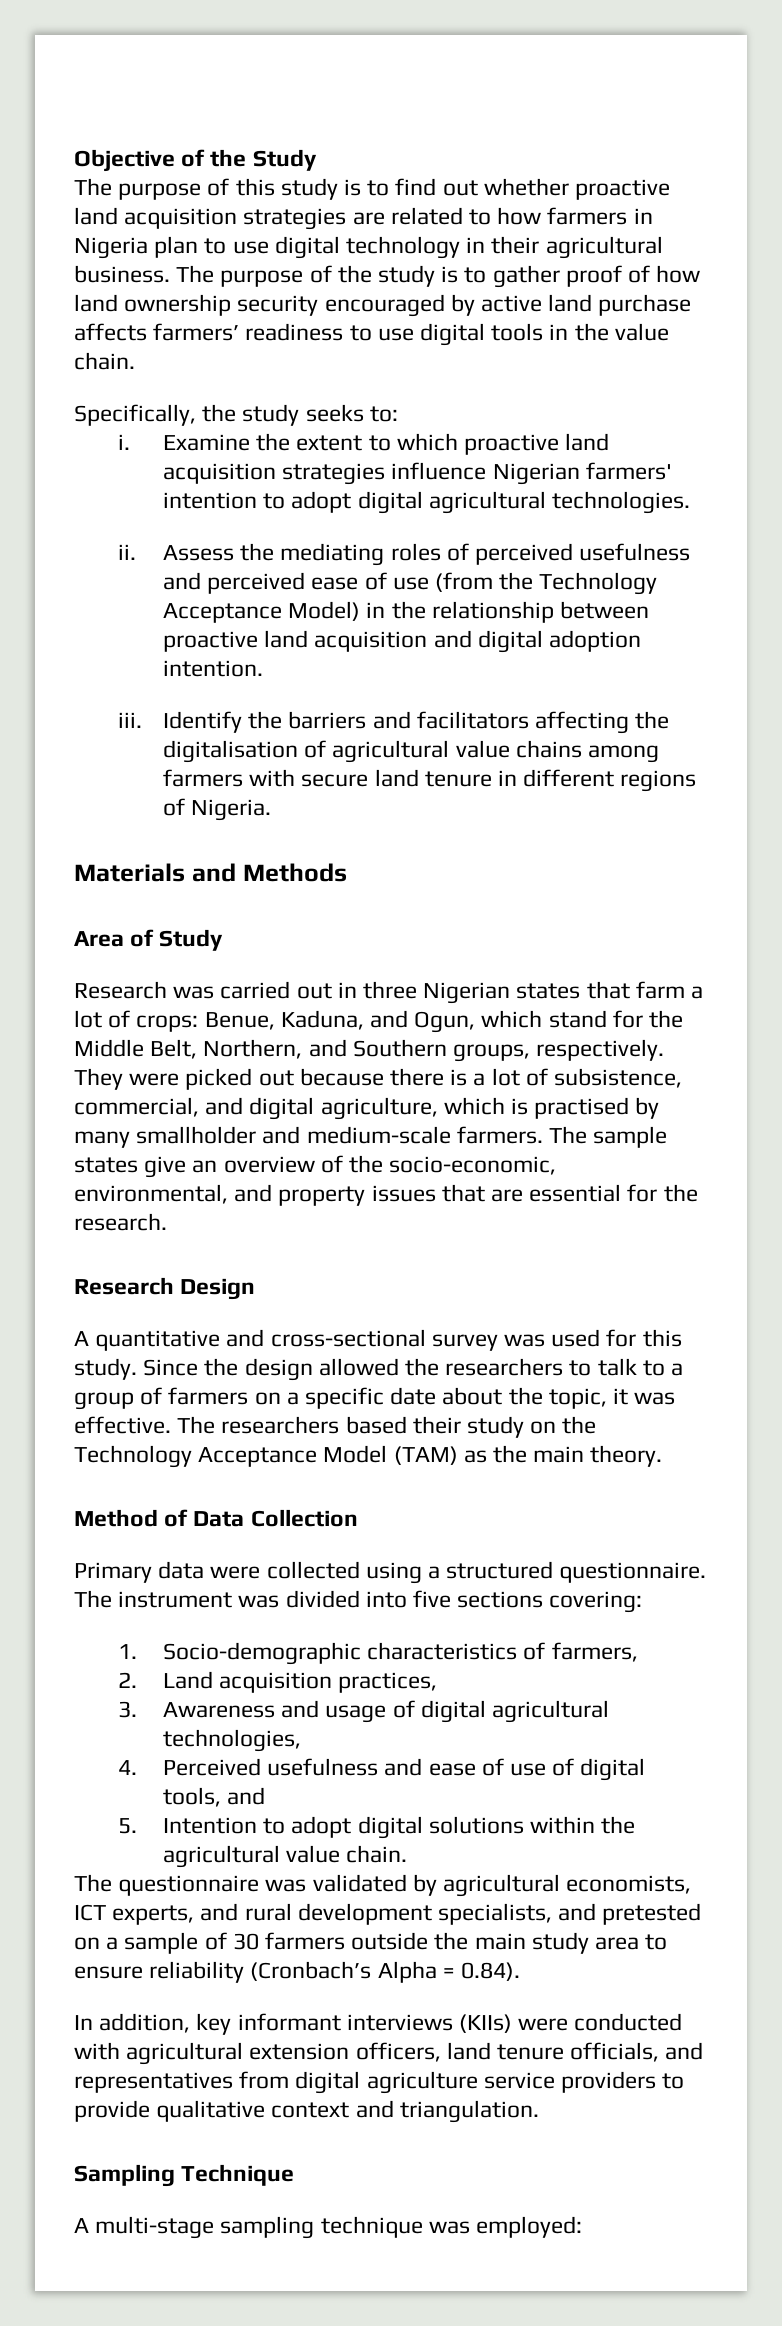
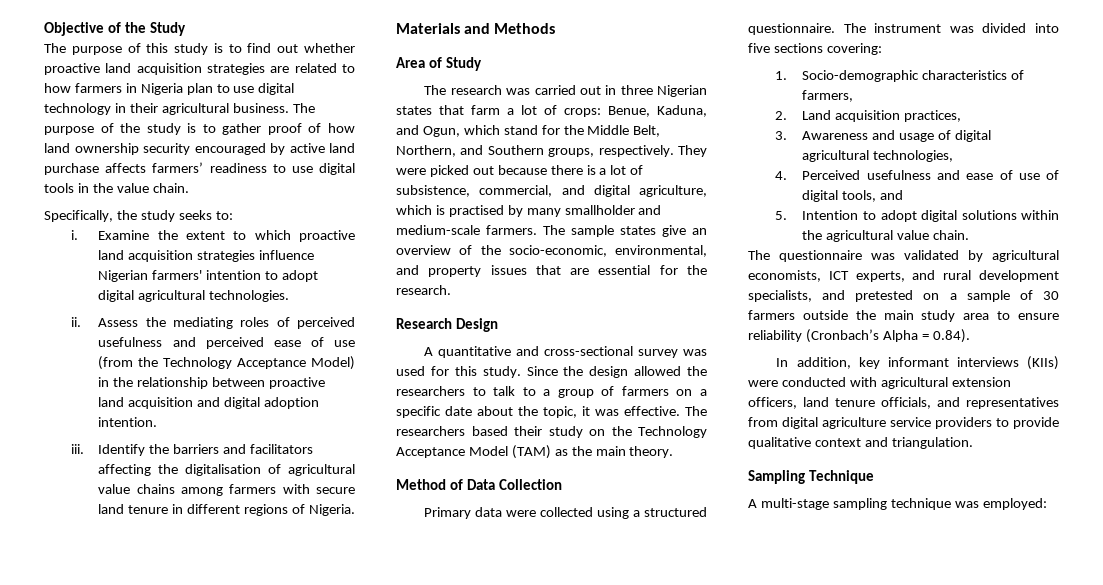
- Research was carried out in three Nigerian states that farm a lot of crops: Benue, Kaduna, and Ogun, which stand for the Middle Belt, Northern, and Southern groups, respectively.
+ The research was carried out in three Nigerian states that farm a lot of crops: Benue, Kaduna, and Ogun, which stand for the Middle Belt, Northern, and Southern groups, respectively.

